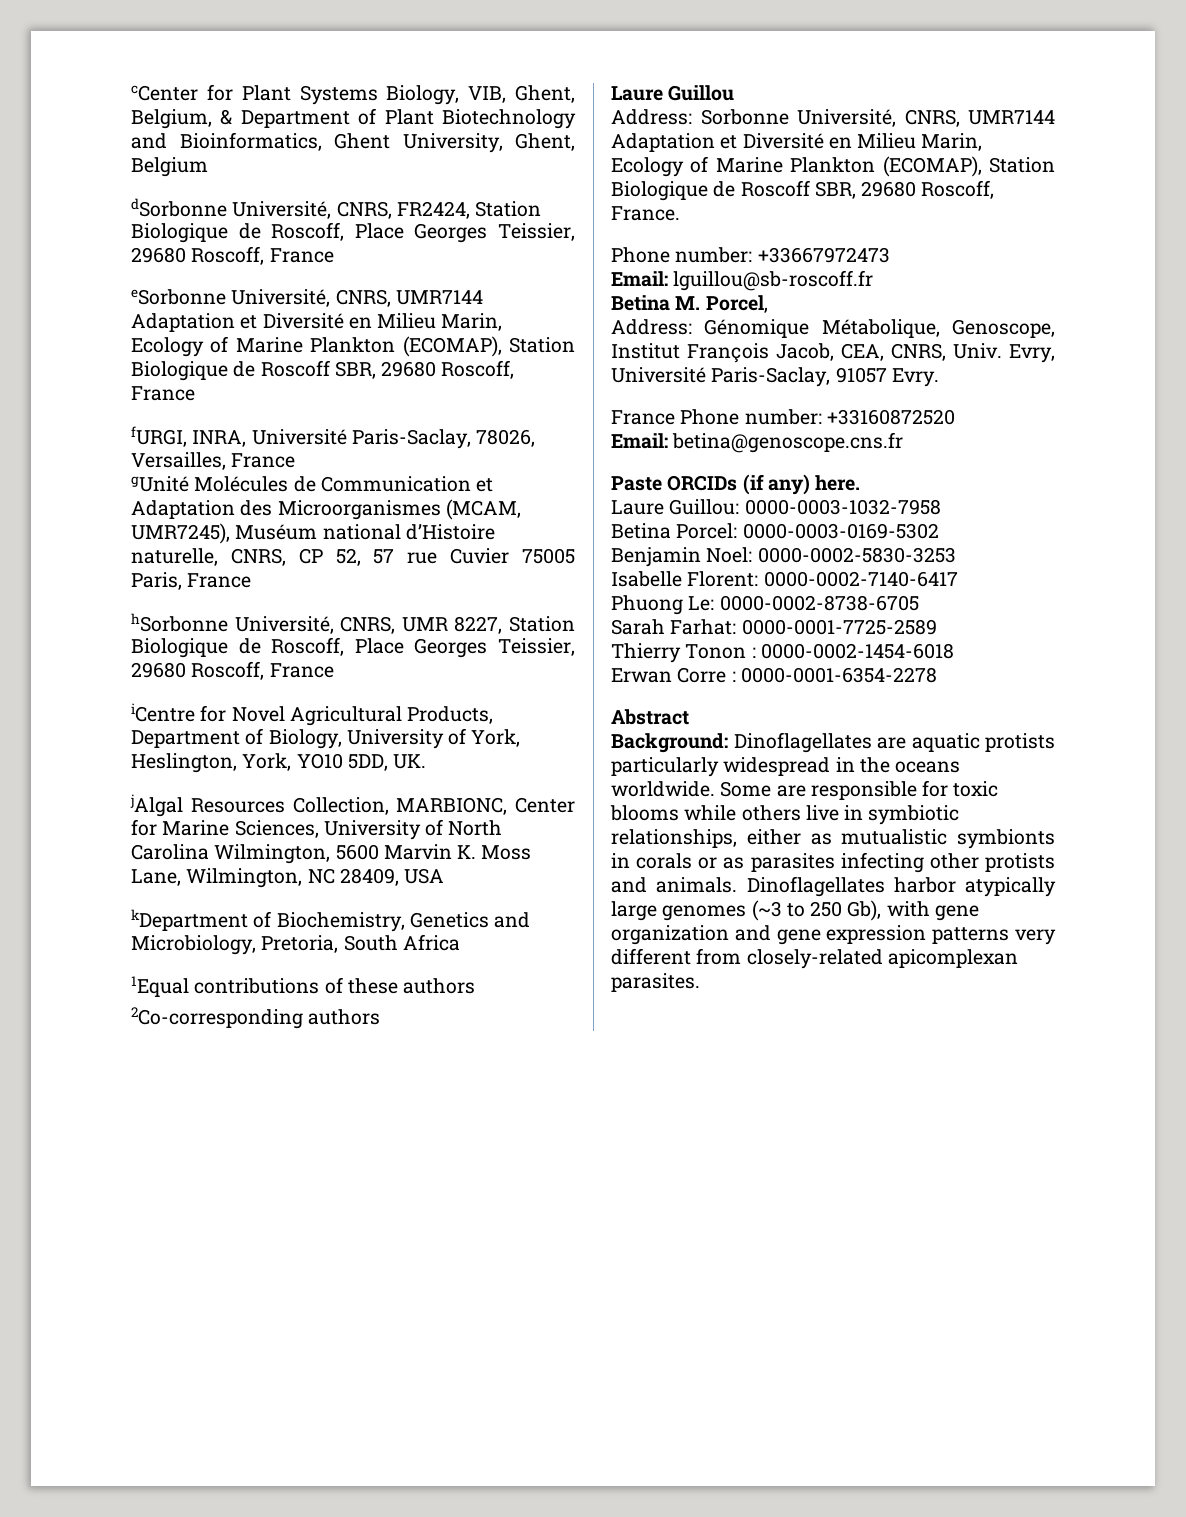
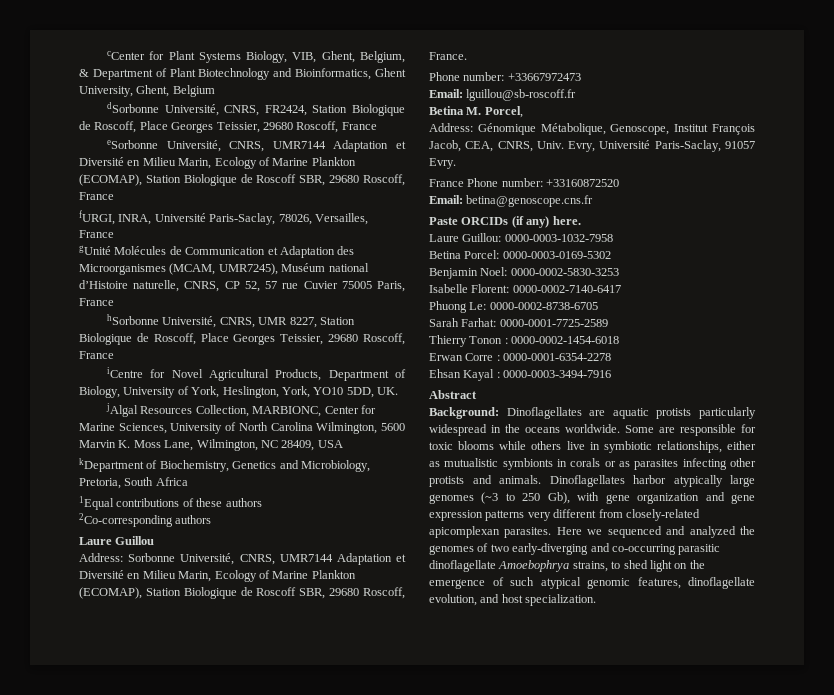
+ Ehsan Kayal : 0000-0003-3494-7916
+ Here we sequenced and analyzed the genomes of two early-diverging and co-occurring parasitic dinoflagellate Amoebophrya strains, to shed light on the emergence of such atypical genomic features, dinoflagellate evolution, and host specialization.

